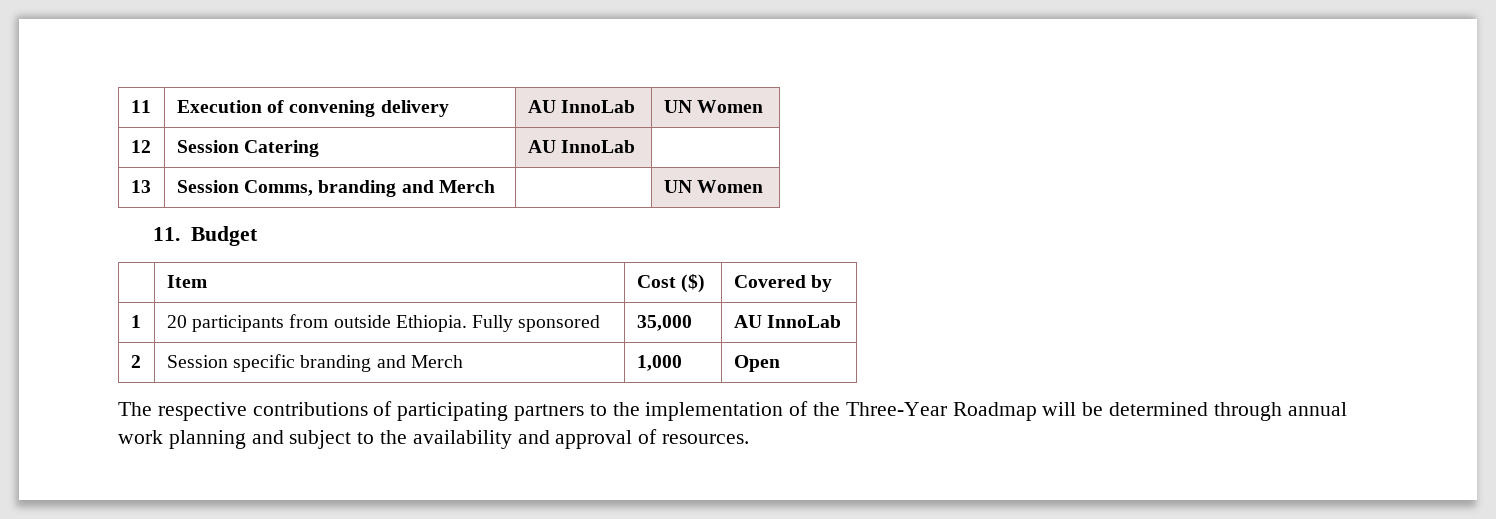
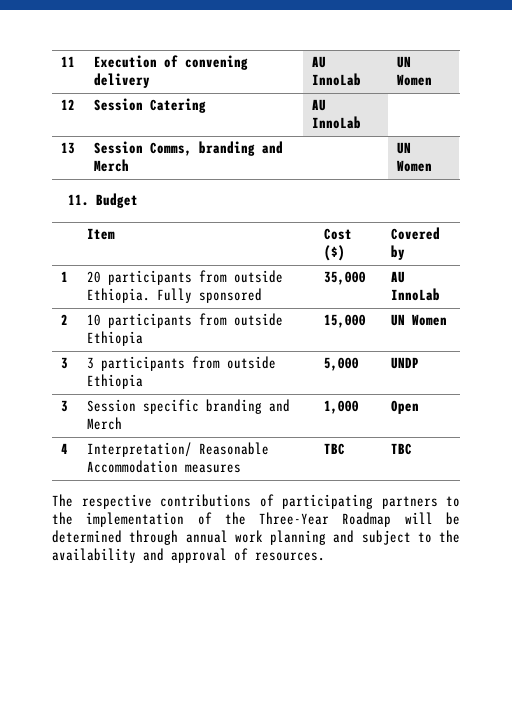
- 2 | Session specific branding and Merch | 1,000 | Open
+ 2 | 10 participants from outside Ethiopia | 15,000 | UN Women
+ 3 | 3 participants from outside Ethiopia | 5,000 | UNDP
+ 3 | Session specific branding and Merch | 1,000 | Open
+ 4 | Interpretation/ Reasonable Accommodation measures | TBC | TBC

